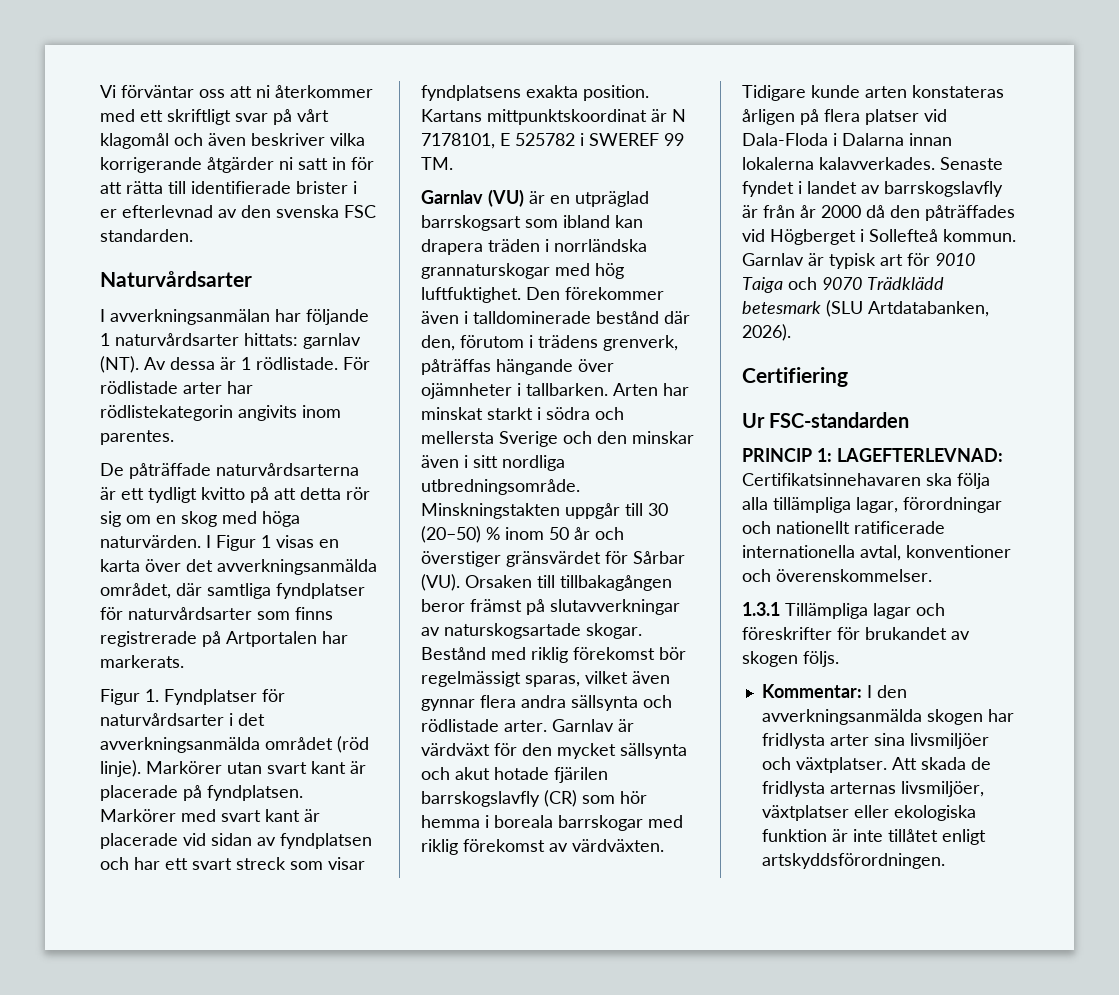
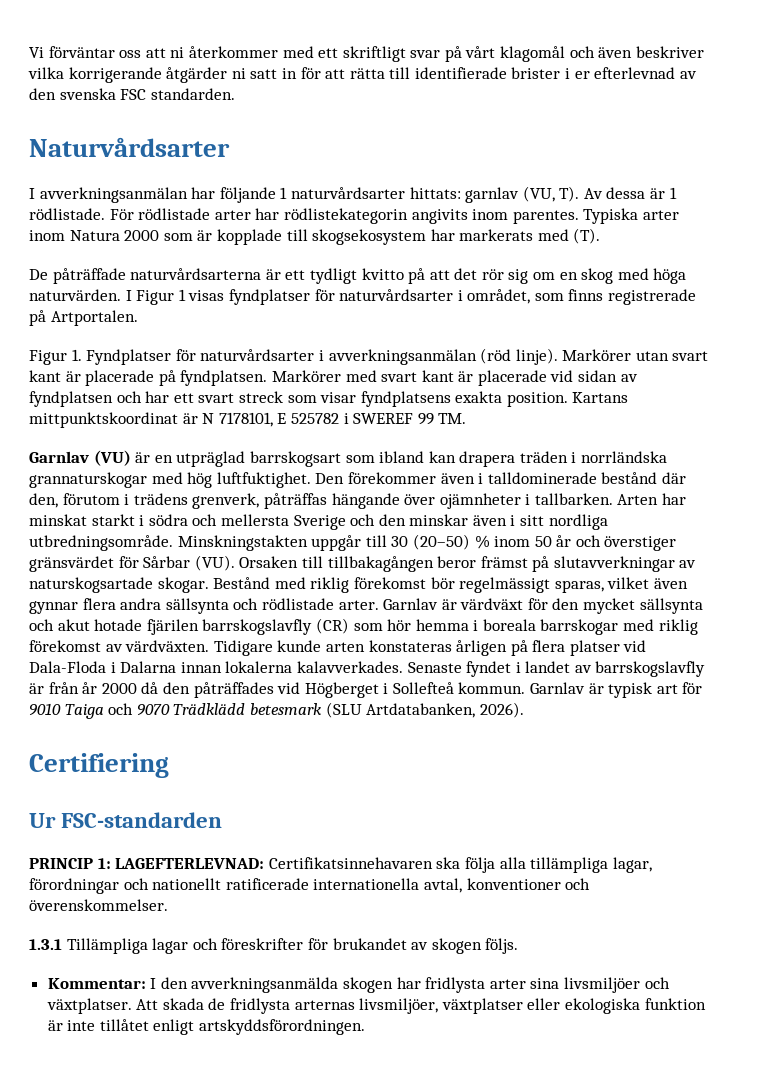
- I avverkningsanmälan har följande 1 naturvårdsarter hittats: garnlav (NT). Av dessa är 1 rödlistade.
+ I avverkningsanmälan har följande 1 naturvårdsarter hittats: garnlav (VU, T). Av dessa är 1 rödlistade.
+ Typiska arter inom Natura 2000 som är kopplade till skogsekosystem har markerats med (T).
- De påträffade naturvårdsarterna är ett tydligt kvitto på att detta rör sig om en skog med höga naturvärden.
+ De påträffade naturvårdsarterna är ett tydligt kvitto på att det rör sig om en skog med höga naturvärden.
- I Figur 1 visas en karta över det avverkningsanmälda området, där samtliga fyndplatser för naturvårdsarter som finns registrerade på Artportalen har markerats.
+ I Figur 1 visas fyndplatser för naturvårdsarter i området, som finns registrerade på Artportalen.
- Figur 1. Fyndplatser för naturvårdsarter i det avverkningsanmälda området (röd linje).
+ Figur 1. Fyndplatser för naturvårdsarter i avverkningsanmälan (röd linje).

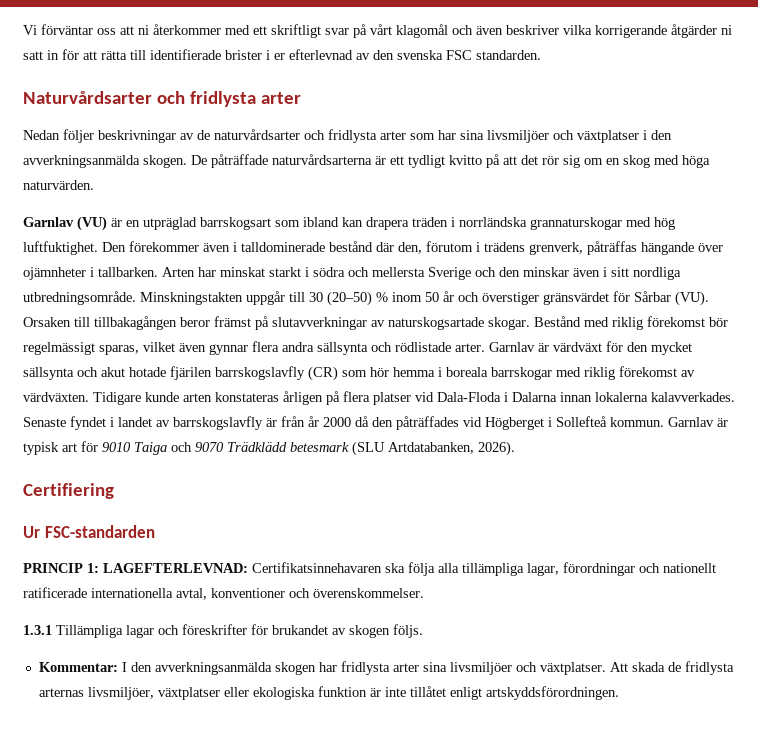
- Naturvårdsarter
- I avverkningsanmälan har följande 1 naturvårdsarter hittats: garnlav (VU, T). Av dessa är 1 rödlistade. För rödlistade arter har rödlistekategorin angivits inom parentes. Typiska arter inom Natura 2000 som är kopplade till skogsekosystem har markerats med (T).
- De påträffade naturvårdsarterna är ett tydligt kvitto på att det rör sig om en skog med höga naturvärden. I Figur 1 visas fyndplatser för naturvårdsarter i området, som finns registrerade på Artportalen.
- Figur 1. Fyndplatser för naturvårdsarter i avverkningsanmälan (röd linje). Markörer utan svart kant är placerade på fyndplatsen. Markörer med svart kant är placerade vid sidan av fyndplatsen och har ett svart streck som visar fyndplatsens exakta position. Kartans mittpunktskoordinat är N 7178101, E 525782 i SWEREF 99 TM.
+ Naturvårdsarter och fridlysta arter
+ Nedan följer beskrivningar av de naturvårdsarter och fridlysta arter som har sina livsmiljöer och växtplatser i den avverkningsanmälda skogen. De påträffade naturvårdsarterna är ett tydligt kvitto på att det rör sig om en skog med höga naturvärden.

